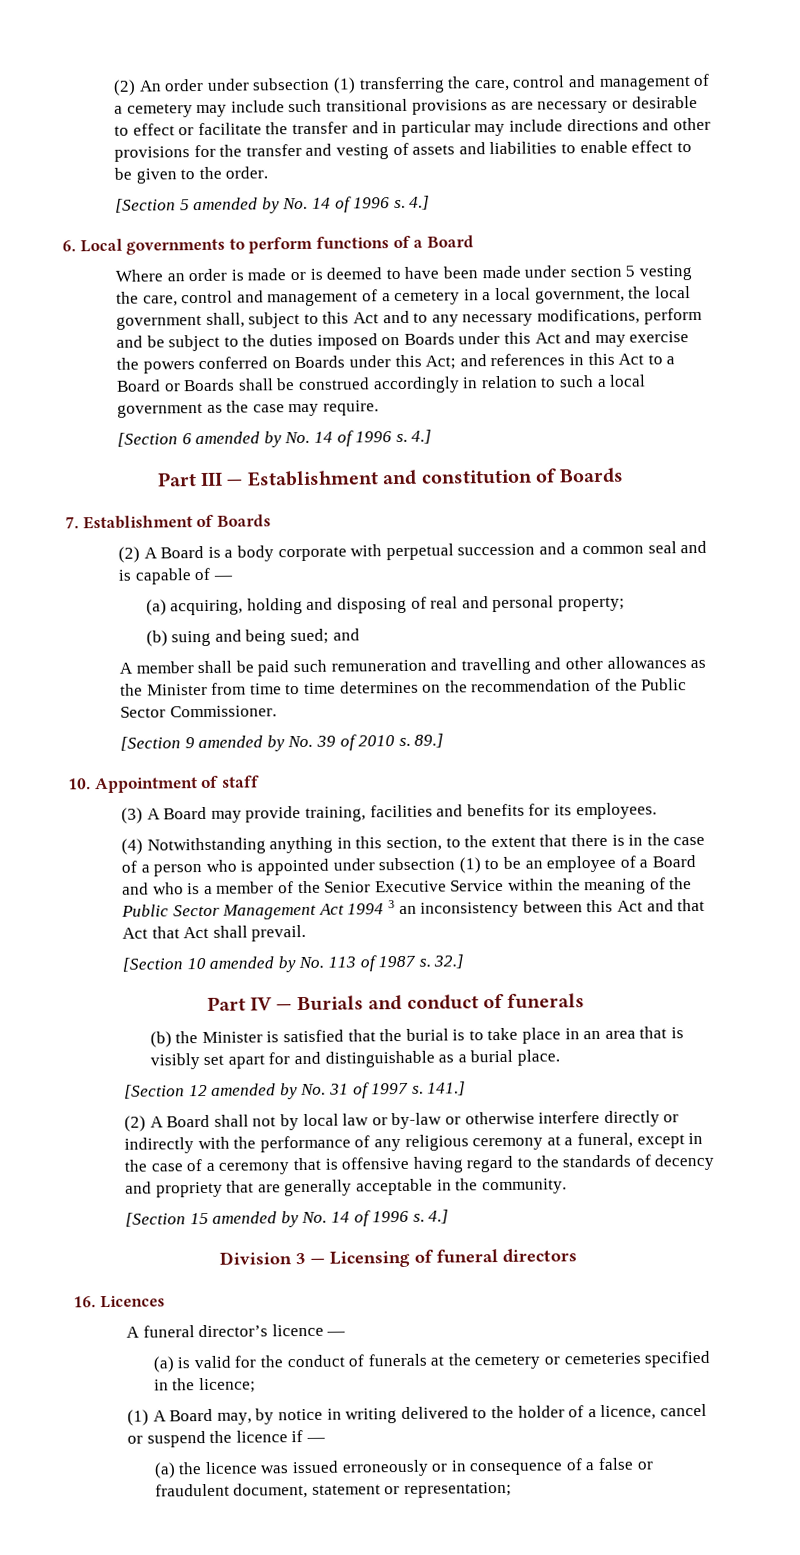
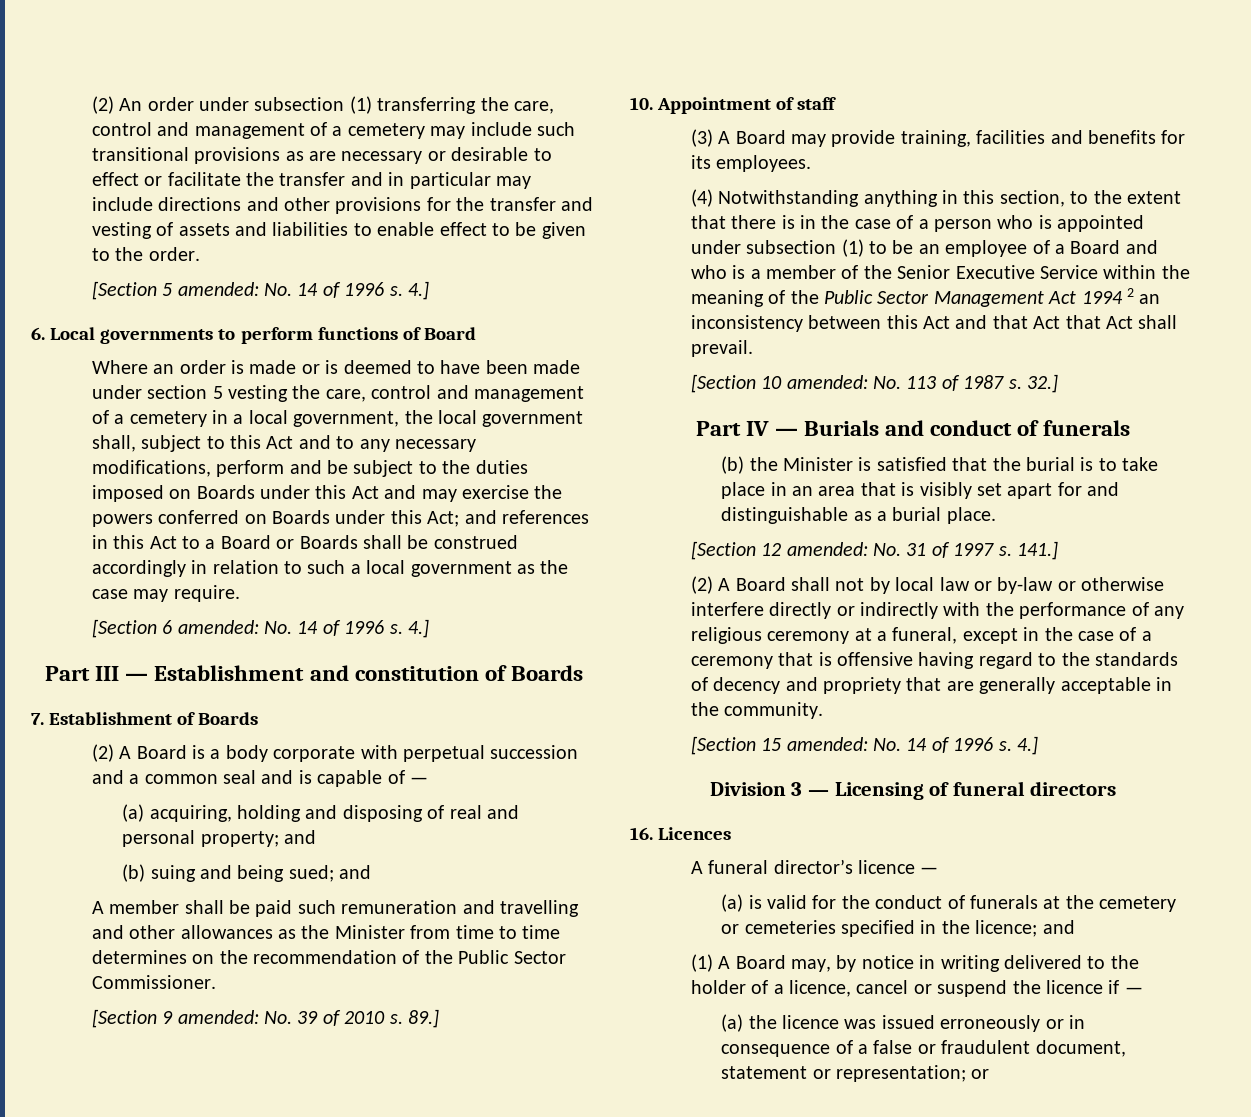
- [Section 5 amended by No. 14 of 1996 s.
+ [Section 5 amended: No. 14 of 1996 s.
- 6. Local governments to perform functions of a Board
+ 6. Local governments to perform functions of Board
- [Section 6 amended by No. 14 of 1996 s.
+ [Section 6 amended: No. 14 of 1996 s.
- (a) acquiring, holding and disposing of real and personal property;
+ (a) acquiring, holding and disposing of real and personal property; and
- [Section 9 amended by No. 39 of 2010 s.
+ [Section 9 amended: No. 39 of 2010 s.
- (4) Notwithstanding anything in this section, to the extent that there is in the case of a person who is appointed under subsection (1) to be an employee of a Board and who is a member of the Senior Executive Service within the meaning of the Public Sector Management Act 1994 3 an inconsistency between this Act and that Act that Act shall prevail.
+ (4) Notwithstanding anything in this section, to the extent that there is in the case of a person who is appointed under subsection (1) to be an employee of a Board and who is a member of the Senior Executive Service within the meaning of the Public Sector Management Act 1994 2 an inconsistency between this Act and that Act that Act shall prevail.
- [Section 10 amended by No. 113 of 1987 s.
+ [Section 10 amended: No. 113 of 1987 s.
- [Section 12 amended by No. 31 of 1997 s.
+ [Section 12 amended: No. 31 of 1997 s.
- [Section 15 amended by No. 14 of 1996 s.
+ [Section 15 amended: No. 14 of 1996 s.
- (a) is valid for the conduct of funerals at the cemetery or cemeteries specified in the licence;
+ (a) is valid for the conduct of funerals at the cemetery or cemeteries specified in the licence; and
- (a) the licence was issued erroneously or in consequence of a false or fraudulent document, statement or representation;
+ (a) the licence was issued erroneously or in consequence of a false or fraudulent document, statement or representation; or

